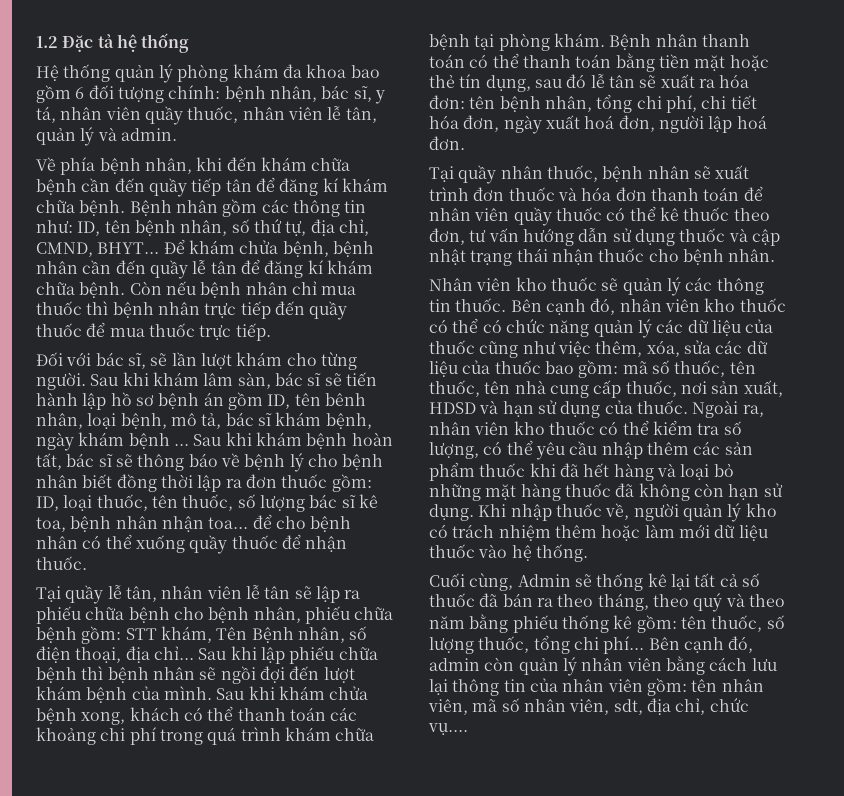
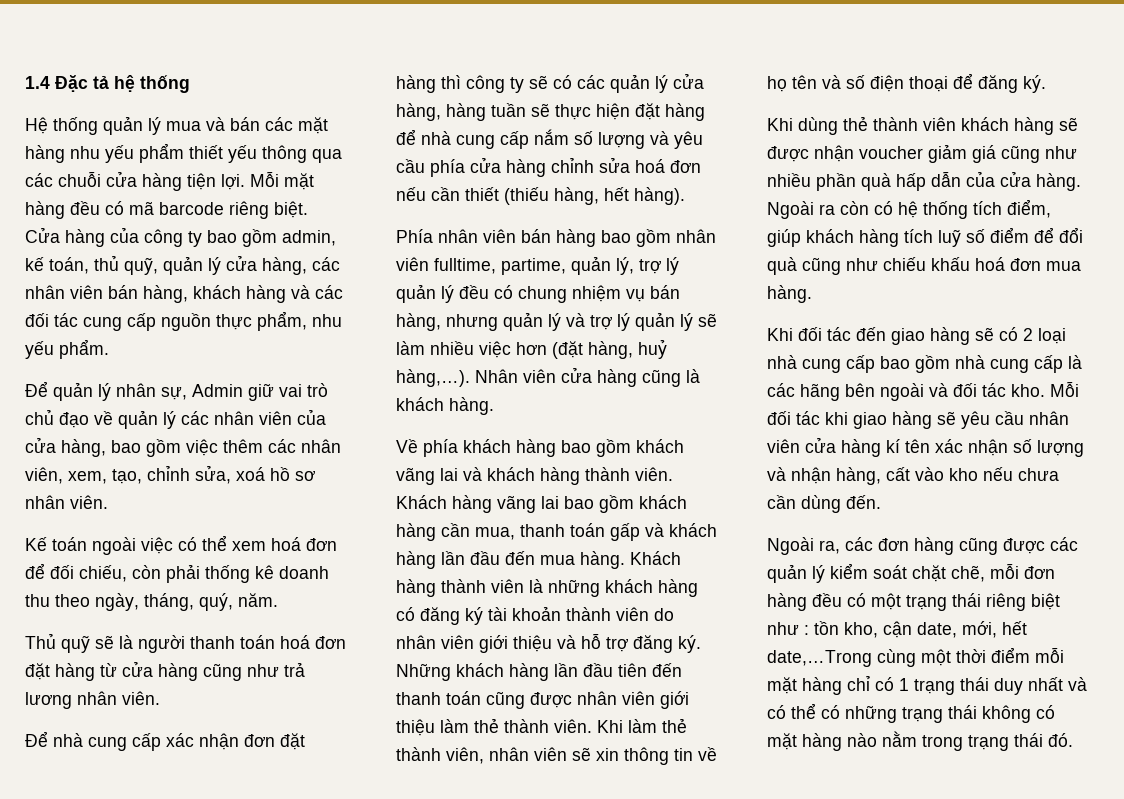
- 1.2 Đặc tả hệ thống
+ 1.4 Đặc tả hệ thống
- Hệ thống quản lý phòng khám đa khoa bao gồm 6 đối tượng chính: bệnh nhân, bác sĩ, y tá, nhân viên quầy thuốc, nhân viên lễ tân, quản lý và admin.
- Về phía bệnh nhân, khi đến khám chữa bệnh cần đến quầy tiếp tân để đăng kí khám chữa bệnh. Bệnh nhân gồm các thông tin như: ID, tên bệnh nhân, số thứ tự, địa chỉ, CMND, BHYT... Để khám chửa bệnh, bệnh nhân cần đến quầy lễ tân để đăng kí khám chữa bệnh. Còn nếu bệnh nhân chỉ mua thuốc thì bệnh nhân trực tiếp đến quầy thuốc để mua thuốc trực tiếp.
- Đối với bác sĩ, sẽ lần lượt khám cho từng người. Sau khi khám lâm sàn, bác sĩ sẽ tiến hành lập hồ sơ bệnh án gồm ID, tên bênh nhân, loại bệnh, mô tả, bác sĩ khám bệnh, ngày khám bệnh ... Sau khi khám bệnh hoàn tất, bác sĩ sẽ thông báo về bệnh lý cho bệnh nhân biết đồng thời lập ra đơn thuốc gồm: ID, loại thuốc, tên thuốc, số lượng bác sĩ kê toa, bệnh nhân nhận toa... để cho bệnh nhân có thể xuống quầy thuốc để nhận thuốc.
- Tại quầy lễ tân, nhân viên lễ tân sẽ lập ra phiếu chữa bệnh cho bệnh nhân, phiếu chữa bệnh gồm: STT khám, Tên Bệnh nhân, số điện thoại, địa chỉ... Sau khi lập phiếu chữa bệnh thì bệnh nhân sẽ ngồi đợi đến lượt khám bệnh của mình. Sau khi khám chửa bệnh xong, khách có thể thanh toán các khoảng chi phí trong quá trình khám chữa bệnh tại phòng khám. Bệnh nhân thanh toán có thể thanh toán bằng tiền mặt hoặc thẻ tín dụng, sau đó lễ tân sẽ xuất ra hóa đơn: tên bệnh nhân, tổng chi phí, chi tiết hóa đơn, ngày xuất hoá đơn, người lập hoá đơn.
- Tại quầy nhân thuốc, bệnh nhân sẽ xuất trình đơn thuốc và hóa đơn thanh toán để nhân viên quầy thuốc có thể kê thuốc theo đơn, tư vấn hướng dẫn sử dụng thuốc và cập nhật trạng thái nhận thuốc cho bệnh nhân.
- Nhân viên kho thuốc sẽ quản lý các thông tin thuốc. Bên cạnh đó, nhân viên kho thuốc có thể có chức năng quản lý các dữ liệu của thuốc cũng như việc thêm, xóa, sửa các dữ liệu của thuốc bao gồm: mã số thuốc, tên thuốc, tên nhà cung cấp thuốc, nơi sản xuất, HDSD và hạn sử dụng của thuốc. Ngoài ra, nhân viên kho thuốc có thể kiểm tra số lượng, có thể yêu cầu nhập thêm các sản phẩm thuốc khi đã hết hàng và loại bỏ những mặt hàng thuốc đã không còn hạn sử dụng. Khi nhập thuốc về, người quản lý kho có trách nhiệm thêm hoặc làm mới dữ liệu thuốc vào hệ thống.
- Cuối cùng, Admin sẽ thống kê lại tất cả số thuốc đã bán ra theo tháng, theo quý và theo năm bằng phiếu thống kê gồm: tên thuốc, số lượng thuốc, tổng chi phí... Bên cạnh đó, admin còn quản lý nhân viên bằng cách lưu lại thông tin của nhân viên gồm: tên nhân viên, mã số nhân viên, sdt, địa chỉ, chức vụ....
+ Hệ thống quản lý mua và bán các mặt hàng nhu yếu phẩm thiết yếu thông qua các chuỗi cửa hàng tiện lợi. Mỗi mặt hàng đều có mã barcode riêng biệt. Cửa hàng của công ty bao gồm admin, kế toán, thủ quỹ, quản lý cửa hàng, các nhân viên bán hàng, khách hàng và các đối tác cung cấp nguồn thực phẩm, nhu yếu phẩm.
+ Để quản lý nhân sự, Admin giữ vai trò chủ đạo về quản lý các nhân viên của cửa hàng, bao gồm việc thêm các nhân viên, xem, tạo, chỉnh sửa, xoá hồ sơ nhân viên.
+ Kế toán ngoài việc có thể xem hoá đơn để đối chiếu, còn phải thống kê doanh thu theo ngày, tháng, quý, năm.
+ Thủ quỹ sẽ là người thanh toán hoá đơn đặt hàng từ cửa hàng cũng như trả lương nhân viên.
+ Để nhà cung cấp xác nhận đơn đặt hàng thì công ty sẽ có các quản lý cửa hàng, hàng tuần sẽ thực hiện đặt hàng để nhà cung cấp nắm số lượng và yêu cầu phía cửa hàng chỉnh sửa hoá đơn nếu cần thiết (thiếu hàng, hết hàng).
+ Phía nhân viên bán hàng bao gồm nhân viên fulltime, partime, quản lý, trợ lý quản lý đều có chung nhiệm vụ bán hàng, nhưng quản lý và trợ lý quản lý sẽ làm nhiều việc hơn (đặt hàng, huỷ hàng,…). Nhân viên cửa hàng cũng là khách hàng.
+ Về phía khách hàng bao gồm khách vãng lai và khách hàng thành viên. Khách hàng vãng lai bao gồm khách hàng cần mua, thanh toán gấp và khách hàng lần đầu đến mua hàng. Khách hàng thành viên là những khách hàng có đăng ký tài khoản thành viên do nhân viên giới thiệu và hỗ trợ đăng ký. Những khách hàng lần đầu tiên đến thanh toán cũng được nhân viên giới thiệu làm thẻ thành viên. Khi làm thẻ thành viên, nhân viên sẽ xin thông tin về họ tên và số điện thoại để đăng ký.
+ Khi dùng thẻ thành viên khách hàng sẽ được nhận voucher giảm giá cũng như nhiều phần quà hấp dẫn của cửa hàng. Ngoài ra còn có hệ thống tích điểm, giúp khách hàng tích luỹ số điểm để đổi quà cũng như chiếu khấu hoá đơn mua hàng.
+ Khi đối tác đến giao hàng sẽ có 2 loại nhà cung cấp bao gồm nhà cung cấp là các hãng bên ngoài và đối tác kho. Mỗi đối tác khi giao hàng sẽ yêu cầu nhân viên cửa hàng kí tên xác nhận số lượng và nhận hàng, cất vào kho nếu chưa cần dùng đến.
+ Ngoài ra, các đơn hàng cũng được các quản lý kiểm soát chặt chẽ, mỗi đơn hàng đều có một trạng thái riêng biệt như : tồn kho, cận date, mới, hết date,…Trong cùng một thời điểm mỗi mặt hàng chỉ có 1 trạng thái duy nhất và có thể có những trạng thái không có mặt hàng nào nằm trong trạng thái đó.

